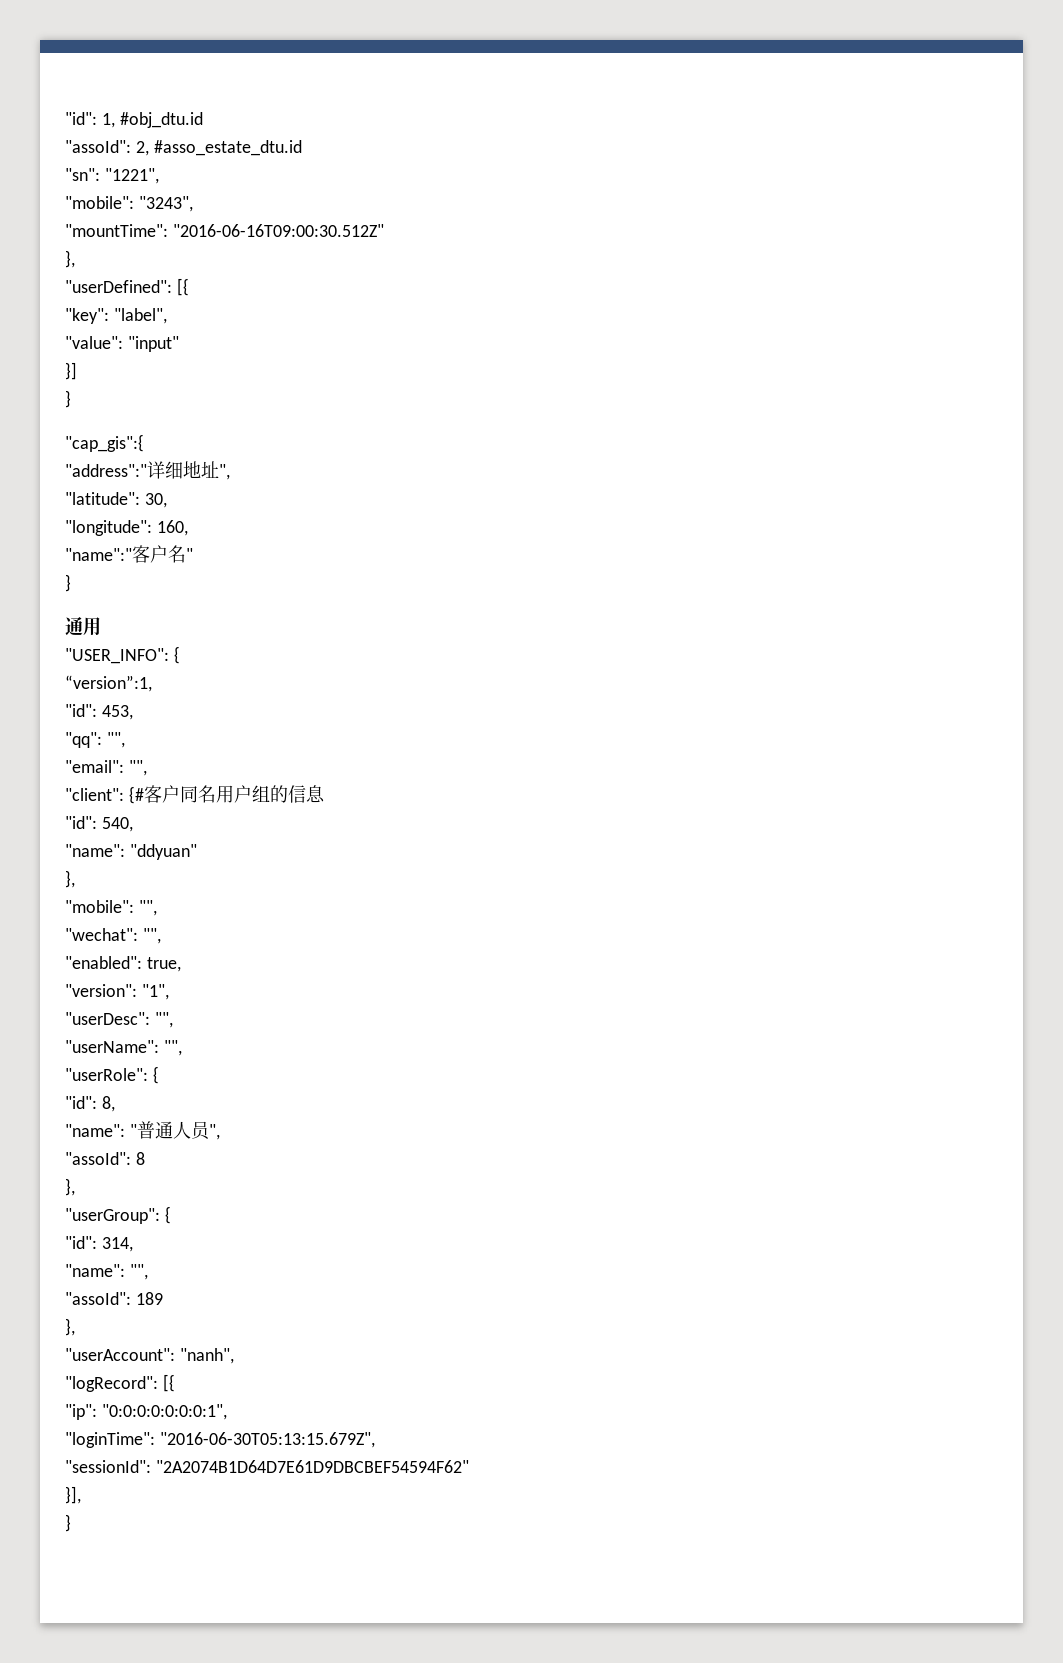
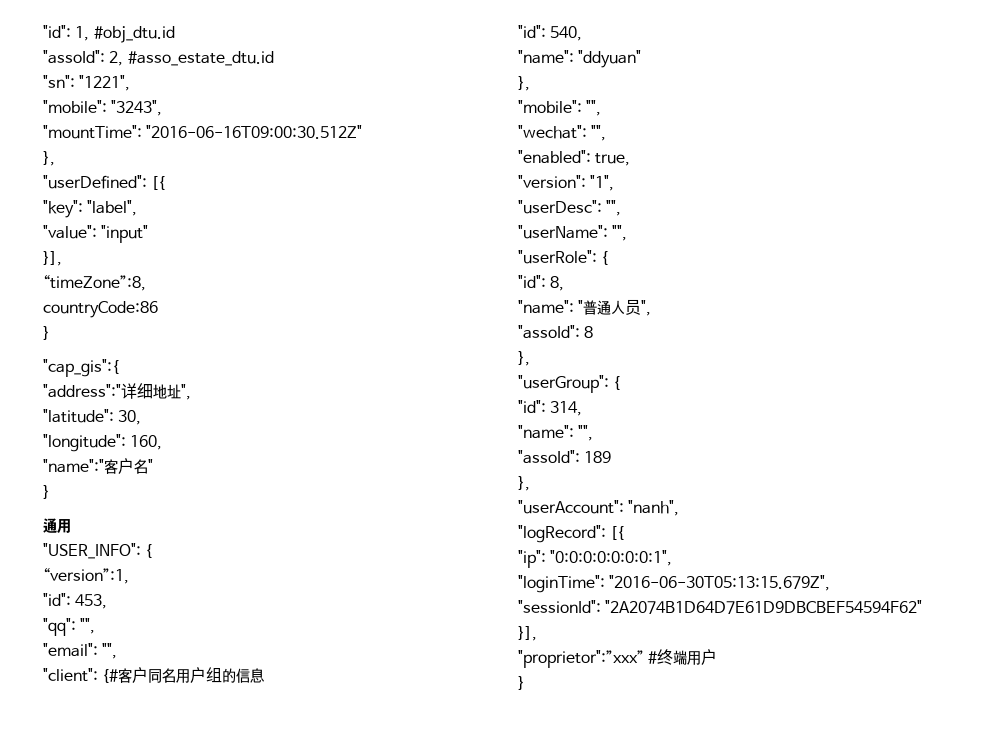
  "value": "input"
- }]
+ }],
+ “timeZone”:8,
+ countryCode:86
+ "proprietor":”xxx” #终端用户

